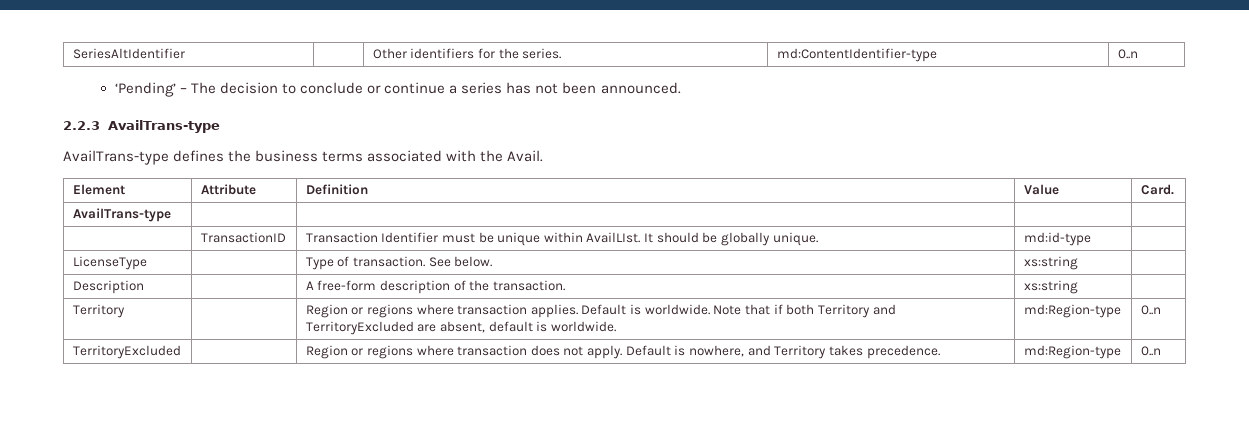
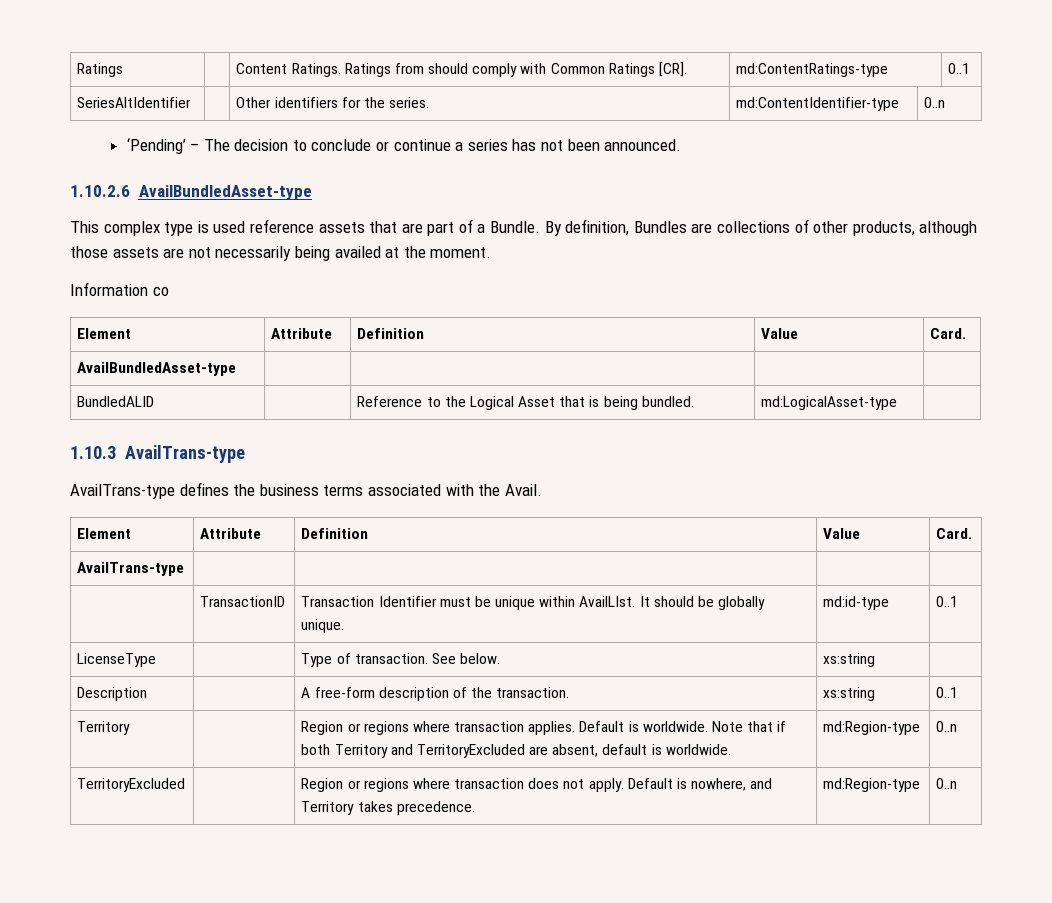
+ Ratings | | Content Ratings. Ratings from should comply with Common Ratings [CR]. | md:ContentRatings-type | 0..1
- 2.2.3 AvailTrans-type
+ 1.10.2.6 AvailBundledAsset-type
+ This complex type is used reference assets that are part of a Bundle. By definition, Bundles are collections of other products, although those assets are not necessarily being availed at the moment.
+ Information co
+ Element | Attribute | Definition | Value | Card.
+ AvailBundledAsset-type | | | |
+ BundledALID | | Reference to the Logical Asset that is being bundled. | md:LogicalAsset-type |
+ 1.10.3 AvailTrans-type
- | TransactionID | Transaction Identifier must be unique within AvailLIst. It should be globally unique. | md:id-type |
+ | TransactionID | Transaction Identifier must be unique within AvailLIst. It should be globally unique. | md:id-type | 0..1
- Description | | A free-form description of the transaction. | xs:string |
+ Description | | A free-form description of the transaction. | xs:string | 0..1

